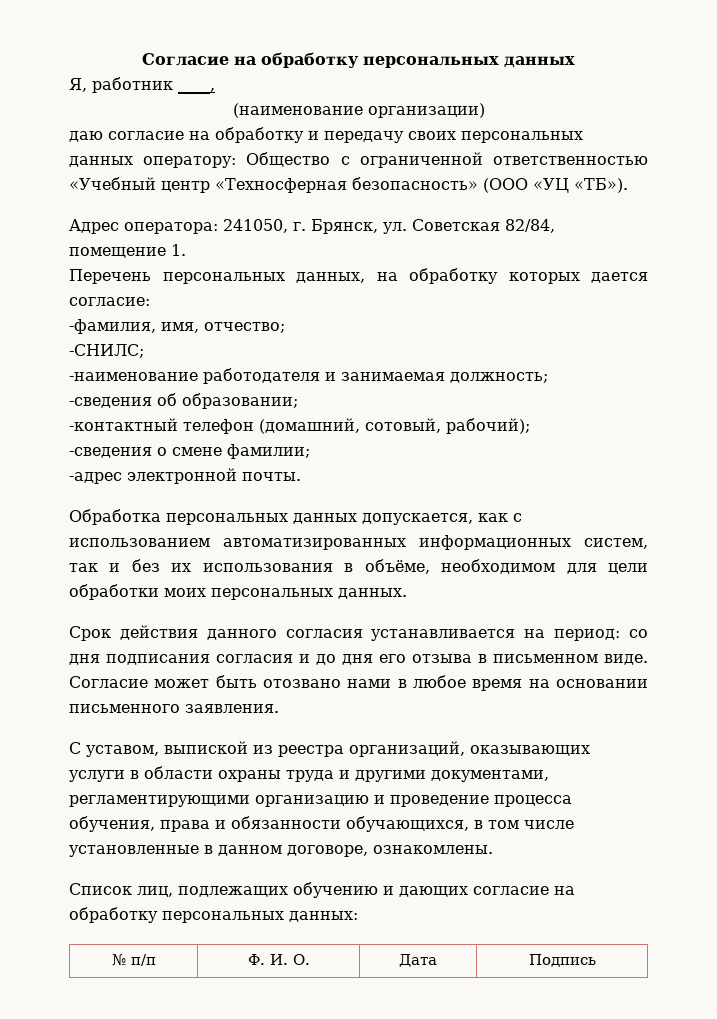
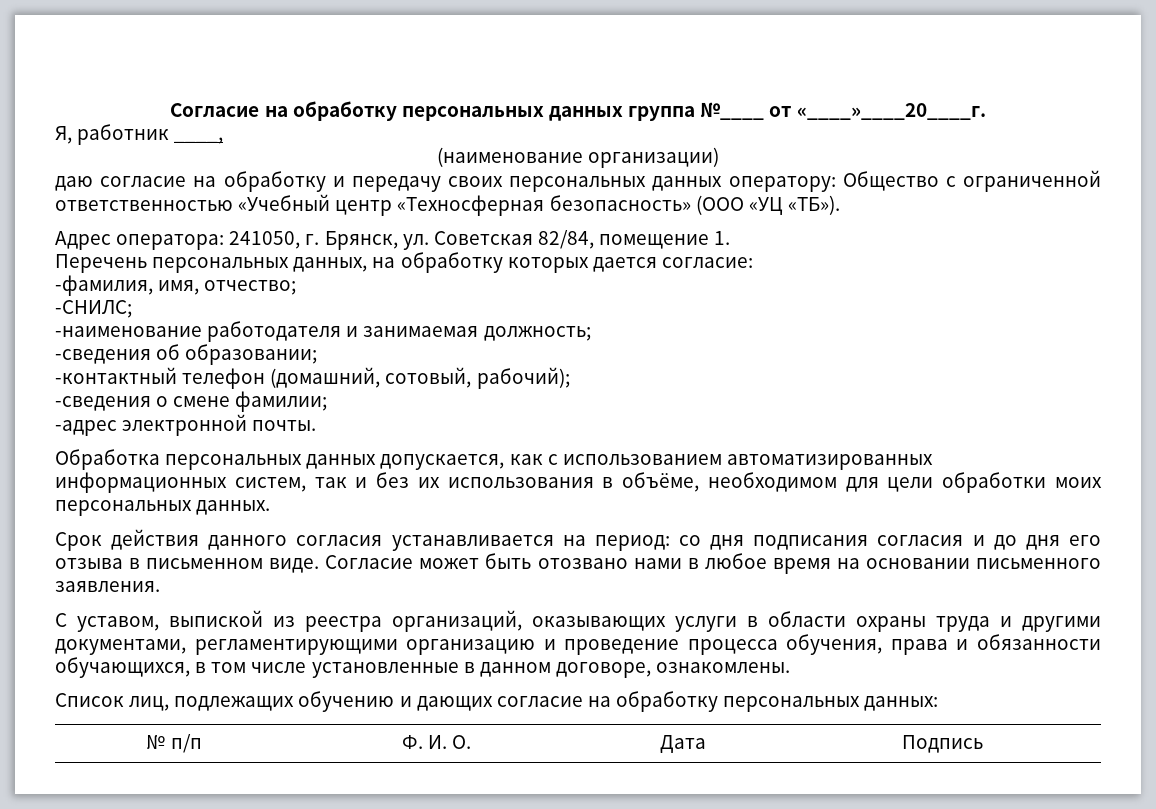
- Согласие на обработку персональных данных
+ Согласие на обработку персональных данных группа №____ от «____»____20____г.

